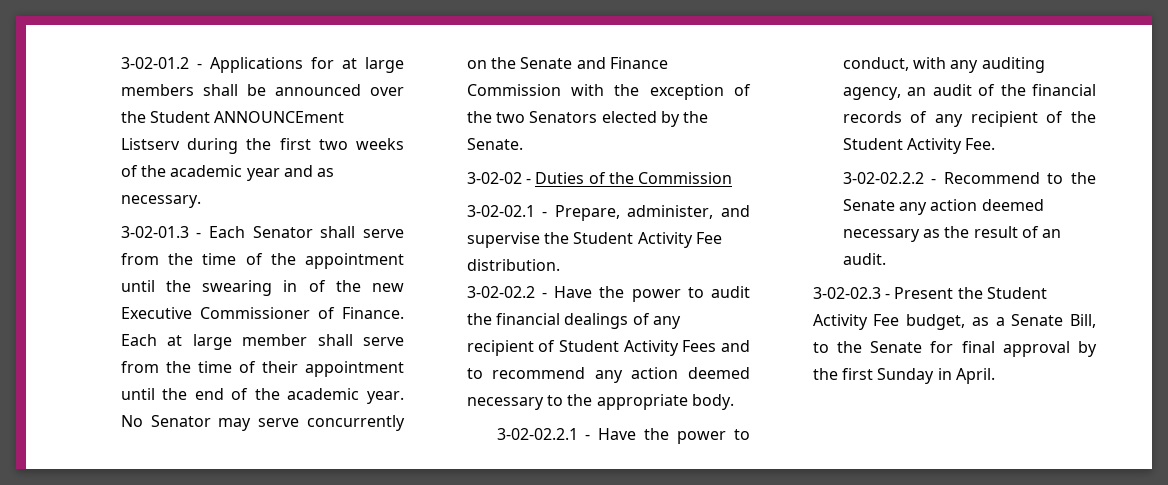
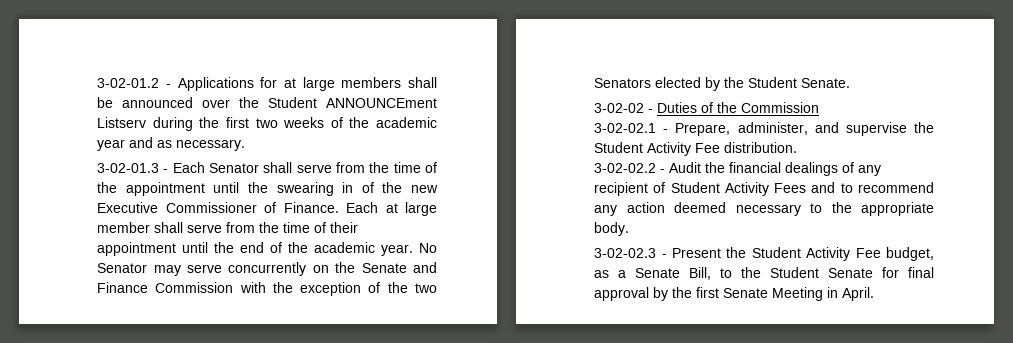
- No Senator may serve concurrently on the Senate and Finance Commission with the exception of the two Senators elected by the Senate.
+ No Senator may serve concurrently on the Senate and Finance Commission with the exception of the two Senators elected by the Student Senate.
- 3-02-02.2 - Have the power to audit the financial dealings of any recipient of Student Activity Fees and to recommend any action deemed necessary to the appropriate body.
+ 3-02-02.2 - Audit the financial dealings of any recipient of Student Activity Fees and to recommend any action deemed necessary to the appropriate body.
- 3-02-02.2.1 - Have the power to conduct, with any auditing agency, an audit of the financial records of any recipient of the Student Activity Fee.
- 3-02-02.2.2 - Recommend to the Senate any action deemed necessary as the result of an audit.
- 3-02-02.3 - Present the Student Activity Fee budget, as a Senate Bill, to the Senate for final approval by the first Sunday in April.
+ 3-02-02.3 - Present the Student Activity Fee budget, as a Senate Bill, to the Student Senate for final approval by the first Senate Meeting in April.

